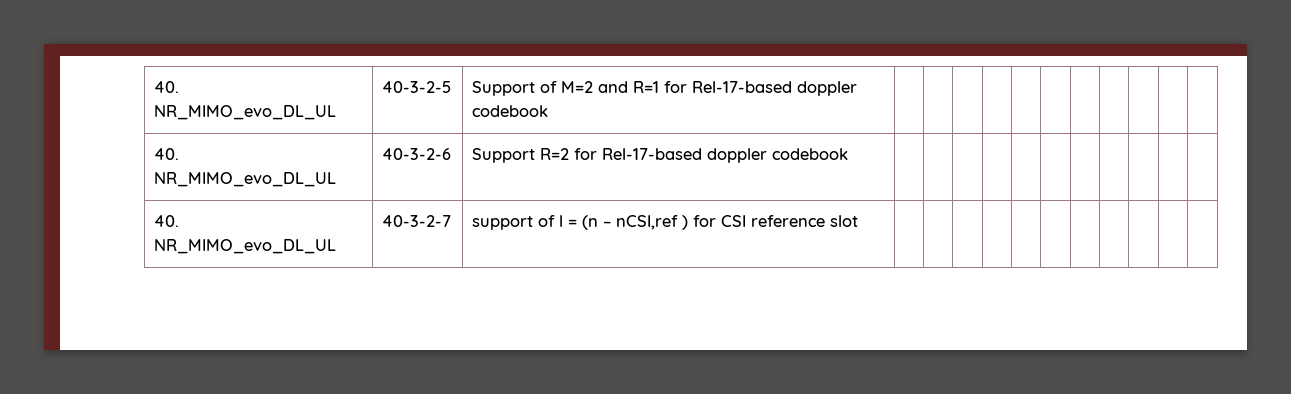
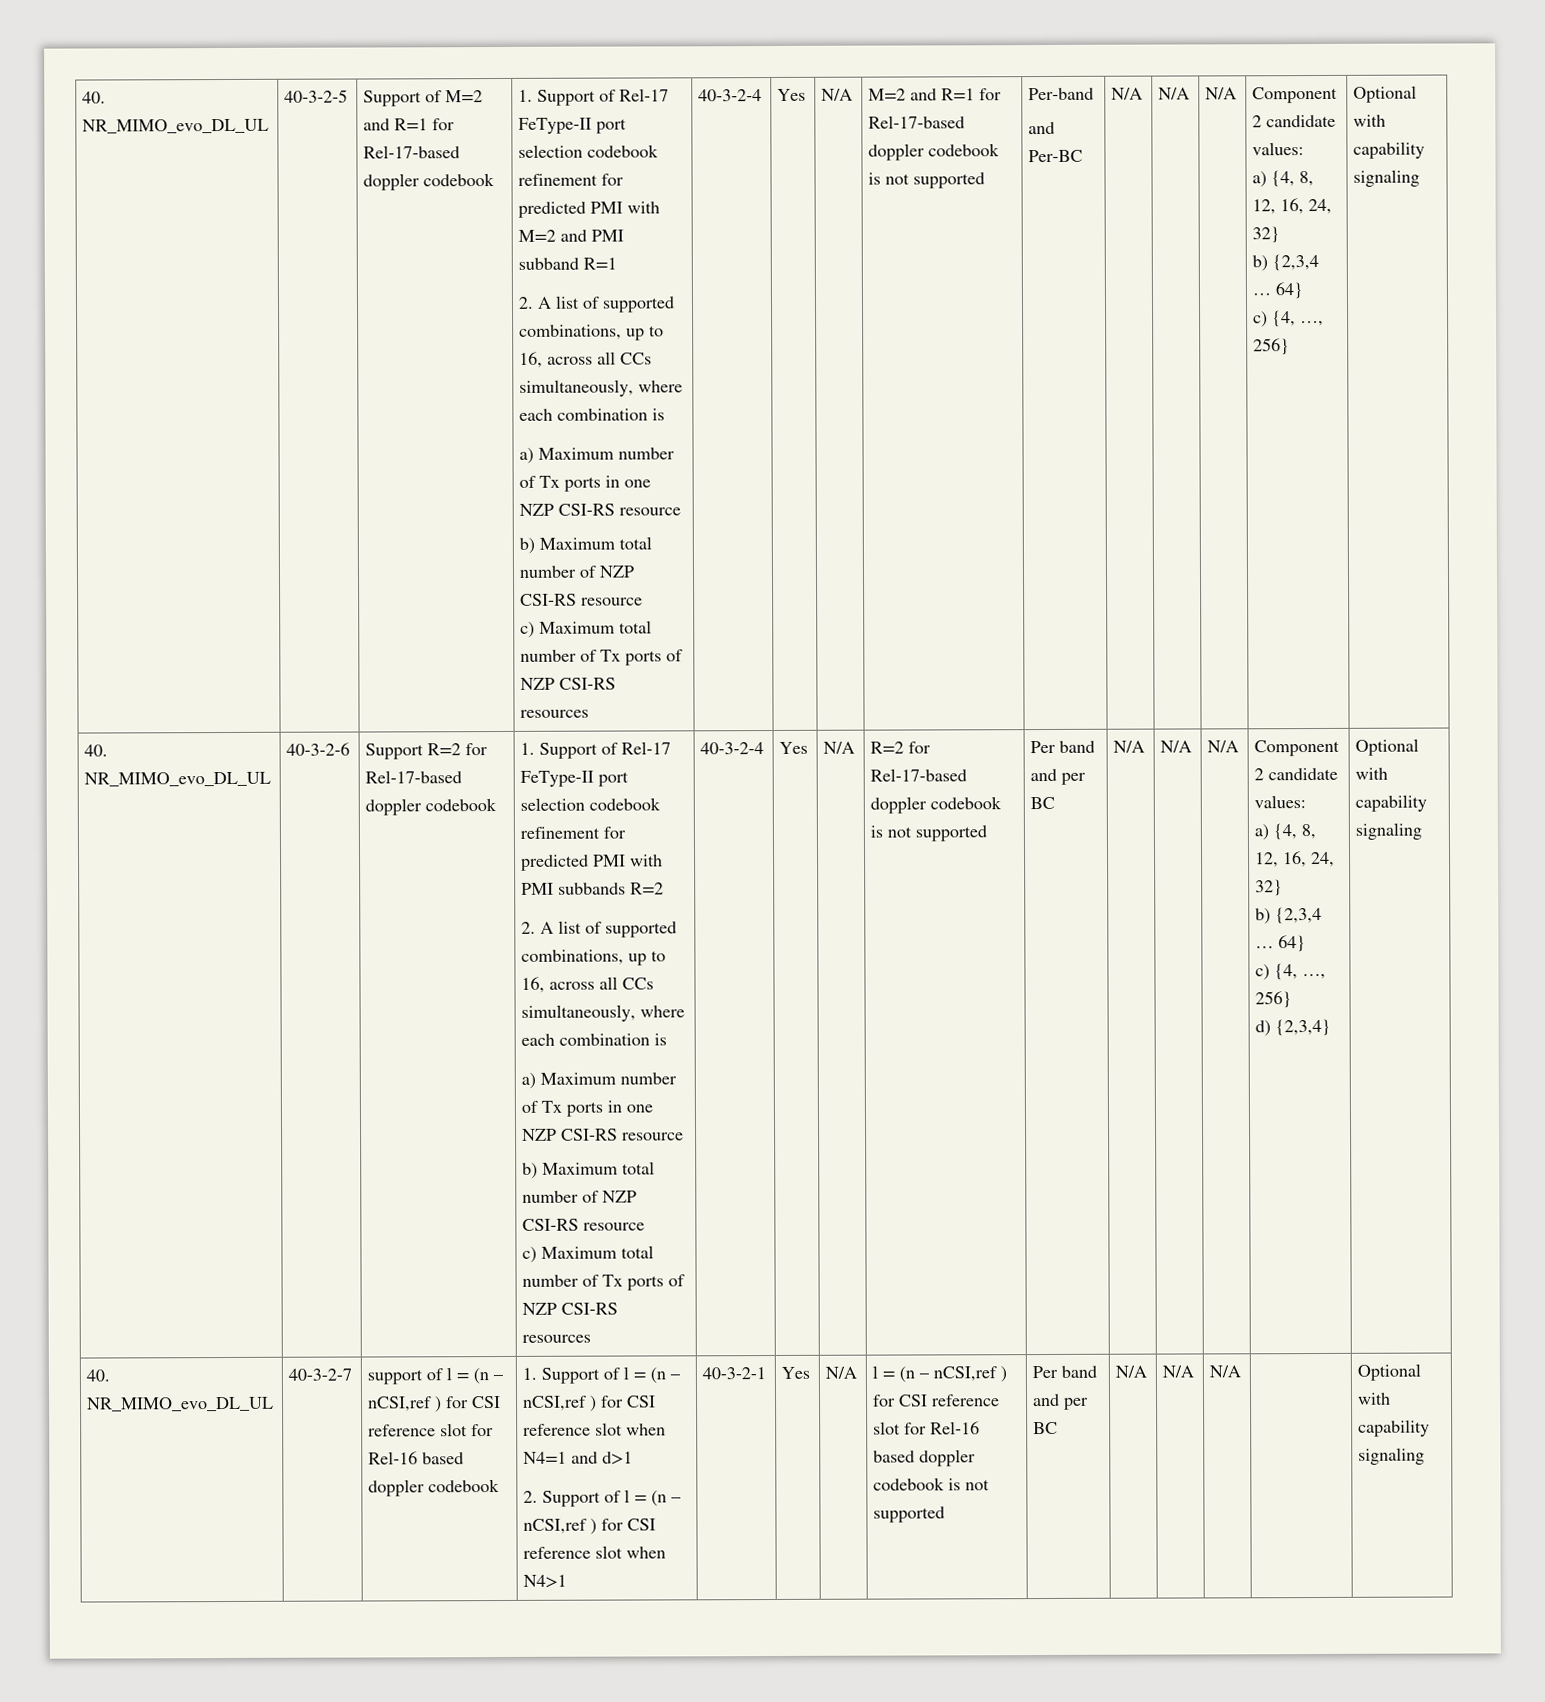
+ 1. Support of Rel-17 FeType-II port selection codebook refinement for predicted PMI with M=2 and PMI subband R=1
+ 2. A list of supported combinations, up to 16, across all CCs simultaneously, where each combination is
+ a) Maximum number of Tx ports in one NZP CSI-RS resource
+ b) Maximum total number of NZP CSI-RS resource
+ c) Maximum total number of Tx ports of NZP CSI-RS resources | 40-3-2-4 | Yes | N/A | M=2 and R=1 for Rel-17-based doppler codebook is not supported | Per-band
+ and Per-BC | N/A | N/A | N/A | Component 2 candidate values:
+ a) {4, 8, 12, 16, 24, 32}
+ b) {2,3,4 … 64}
+ c) {4, …, 256} | Optional with capability signaling
+ 1. Support of Rel-17 FeType-II port selection codebook refinement for predicted PMI with PMI subbands R=2
+ 2. A list of supported combinations, up to 16, across all CCs simultaneously, where each combination is
+ a) Maximum number of Tx ports in one NZP CSI-RS resource
+ b) Maximum total number of NZP CSI-RS resource
+ c) Maximum total number of Tx ports of NZP CSI-RS resources | 40-3-2-4 | Yes | N/A | R=2 for Rel-17-based doppler codebook is not supported | Per band and per BC | N/A | N/A | N/A | Component 2 candidate values:
+ a) {4, 8, 12, 16, 24, 32}
+ b) {2,3,4 … 64}
+ c) {4, …, 256}
+ d) {2,3,4} | Optional with capability signaling
- support of l = (n – nCSI,ref ) for CSI reference slot
+ support of l = (n – nCSI,ref ) for CSI reference slot for Rel-16 based doppler codebook | 1. Support of l = (n – nCSI,ref ) for CSI reference slot when N4=1 and d>1
+ 2. Support of l = (n – nCSI,ref ) for CSI reference slot when N4>1 | 40-3-2-1 | Yes | N/A | l = (n – nCSI,ref ) for CSI reference slot for Rel-16 based doppler codebook is not supported | Per band and per BC | N/A | N/A | N/A | | Optional with capability signaling

